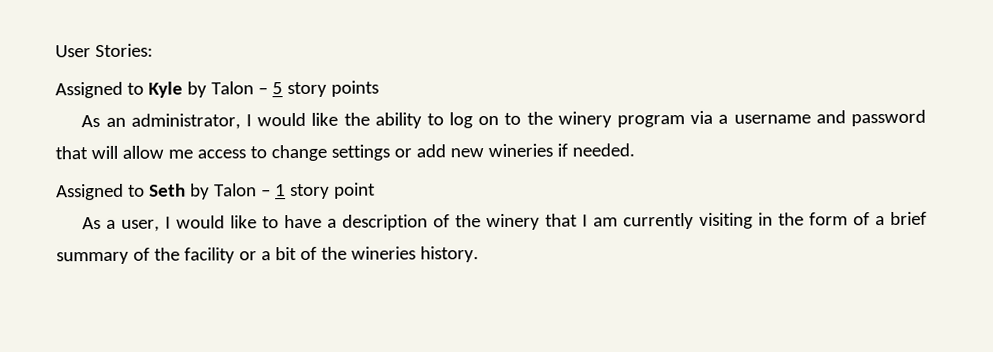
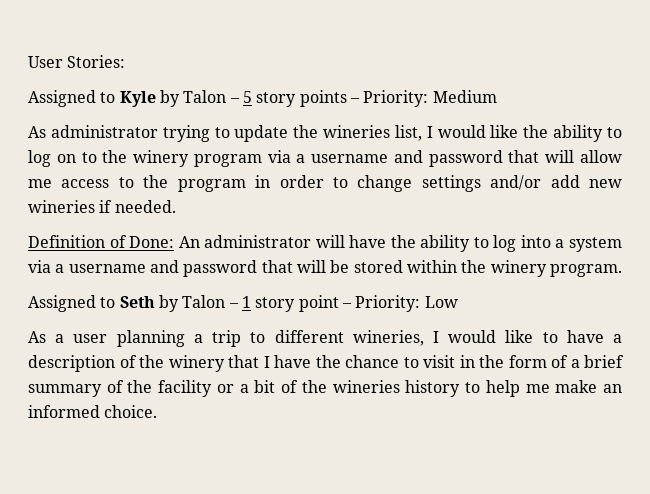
- Assigned to Kyle by Talon – 5 story points
- As an administrator, I would like the ability to log on to the winery program via a username and password that will allow me access to change settings or add new wineries if needed.
+ Assigned to Kyle by Talon – 5 story points – Priority: Medium
+ As administrator trying to update the wineries list, I would like the ability to log on to the winery program via a username and password that will allow me access to the program in order to change settings and/or add new wineries if needed.
+ Definition of Done: An administrator will have the ability to log into a system via a username and password that will be stored within the winery program.
- Assigned to Seth by Talon – 1 story point
+ Assigned to Seth by Talon – 1 story point – Priority: Low
- As a user, I would like to have a description of the winery that I am currently visiting in the form of a brief summary of the facility or a bit of the wineries history.
+ As a user planning a trip to different wineries, I would like to have a description of the winery that I have the chance to visit in the form of a brief summary of the facility or a bit of the wineries history to help me make an informed choice.

